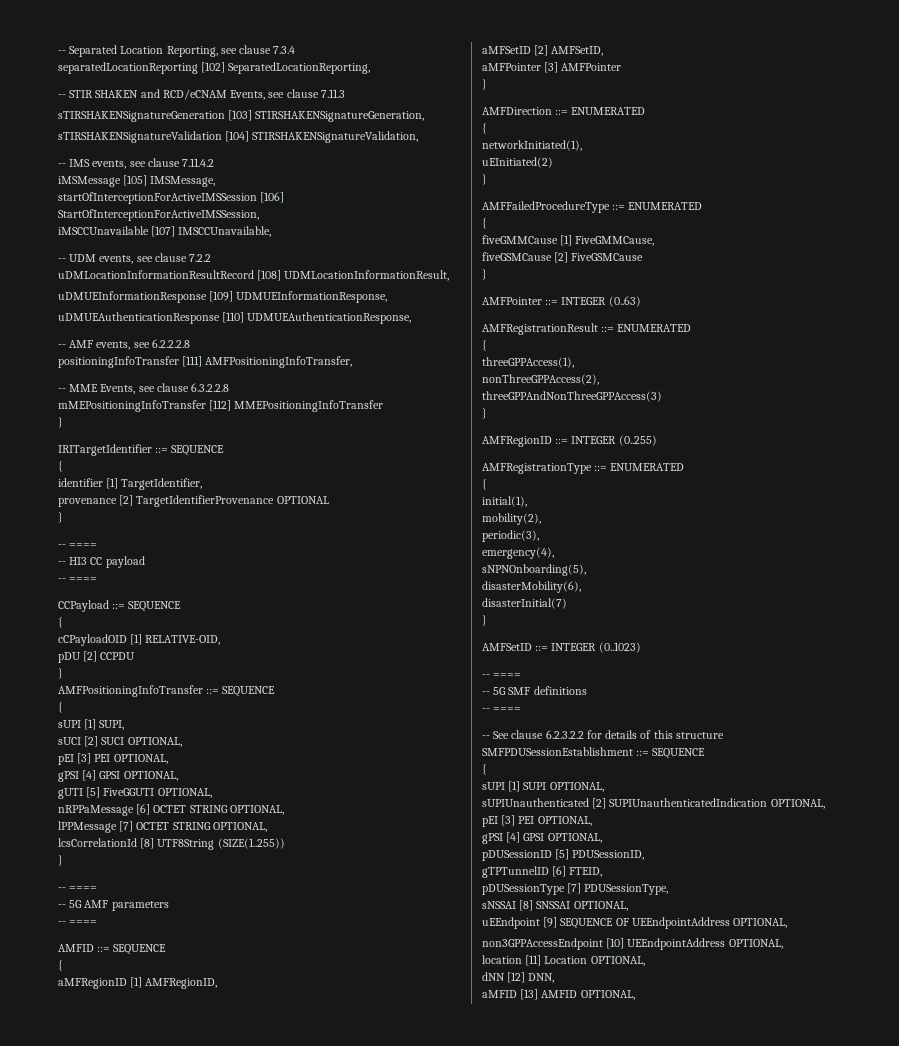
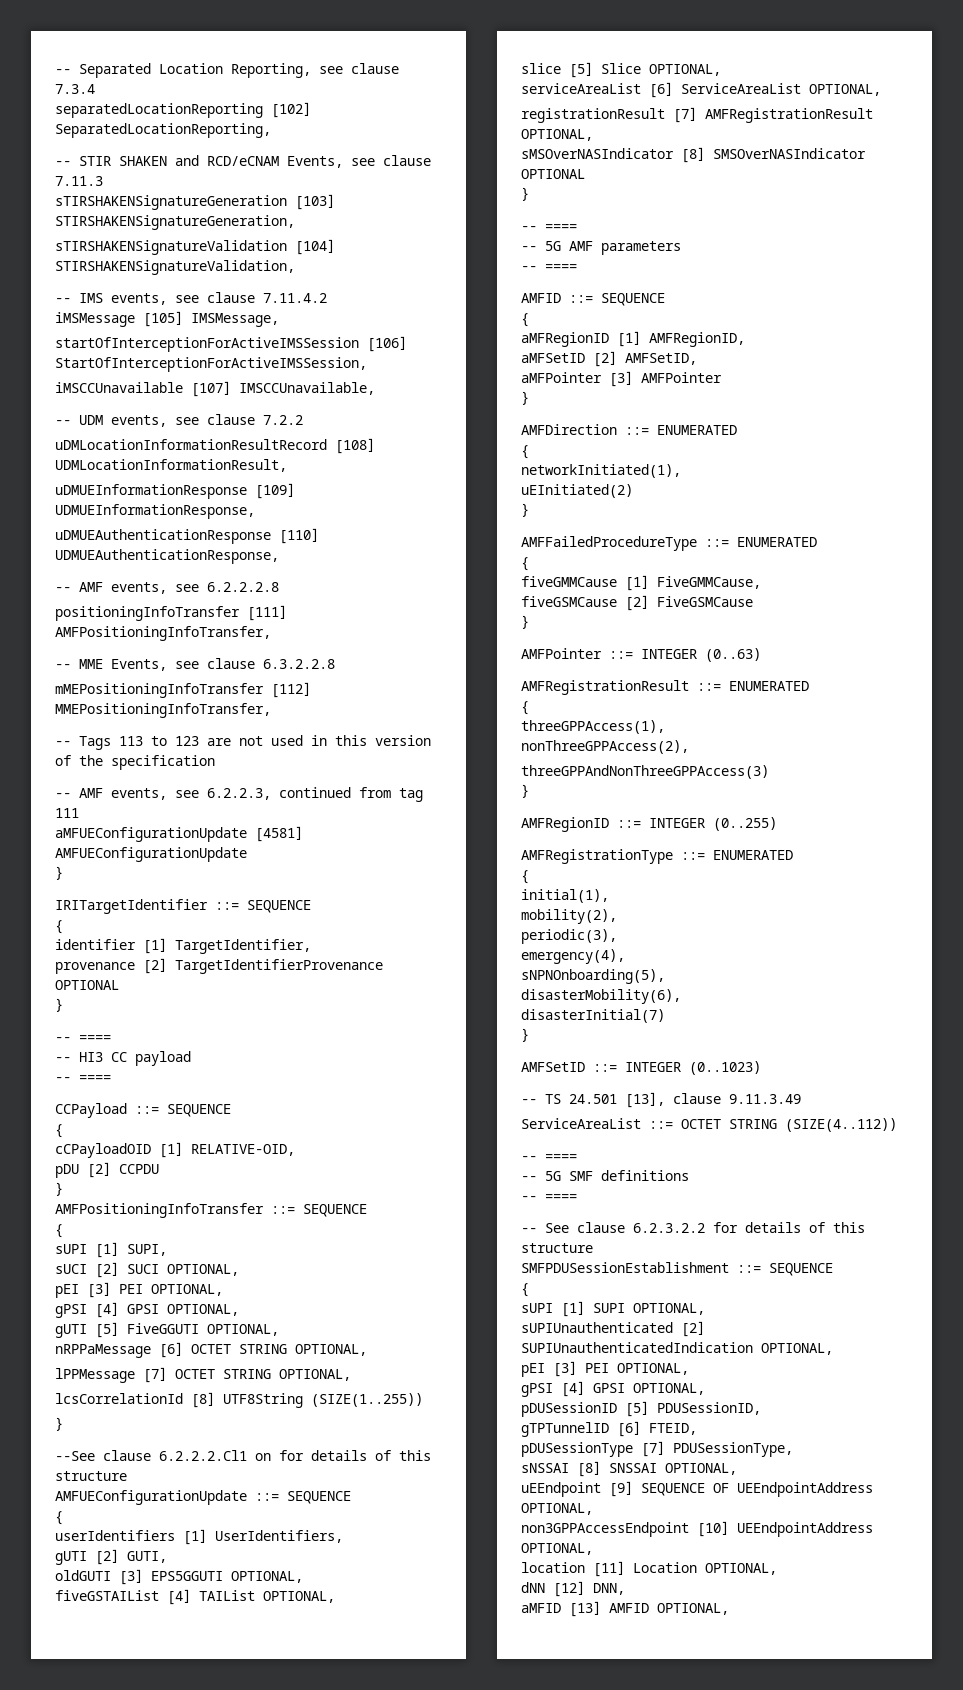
- mMEPositioningInfoTransfer [112] MMEPositioningInfoTransfer
+ mMEPositioningInfoTransfer [112] MMEPositioningInfoTransfer,
+ -- Tags 113 to 123 are not used in this version of the specification
+ -- AMF events, see 6.2.2.3, continued from tag 111
+ aMFUEConfigurationUpdate [4581] AMFUEConfigurationUpdate
+ --See clause 6.2.2.2.Cl1 on for details of this structure
+ AMFUEConfigurationUpdate ::= SEQUENCE
+ {
+ userIdentifiers [1] UserIdentifiers,
+ gUTI [2] GUTI,
+ oldGUTI [3] EPS5GGUTI OPTIONAL,
+ fiveGSTAIList [4] TAIList OPTIONAL,
+ slice [5] Slice OPTIONAL,
+ serviceAreaList [6] ServiceAreaList OPTIONAL,
+ registrationResult [7] AMFRegistrationResult OPTIONAL,
+ sMSOverNASIndicator [8] SMSOverNASIndicator OPTIONAL
+ }
+ -- TS 24.501 [13], clause 9.11.3.49
+ ServiceAreaList ::= OCTET STRING (SIZE(4..112))

